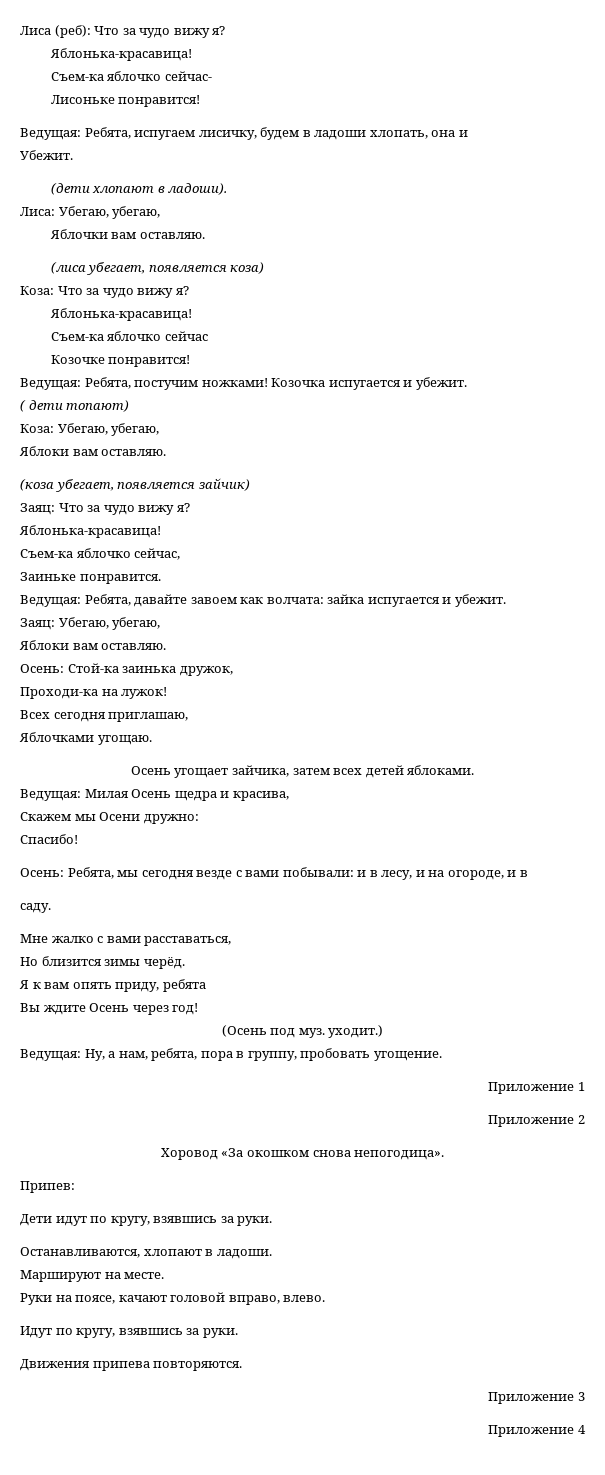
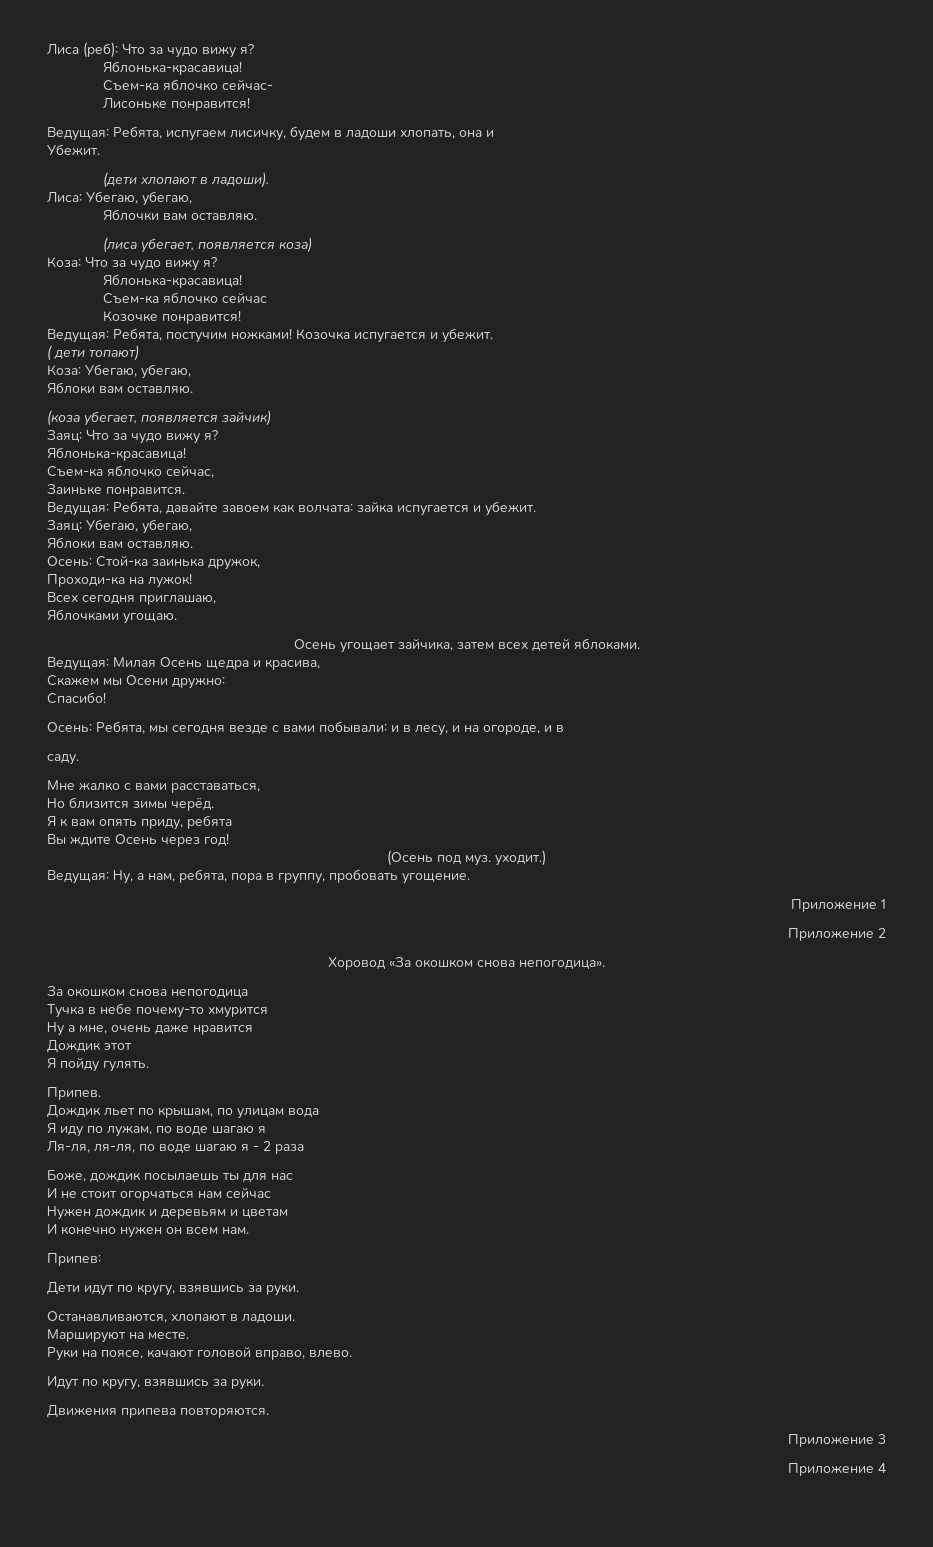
+ За окошком снова непогодица
+ Тучка в небе почему-то хмурится
+ Ну а мне, очень даже нравится
+ Дождик этот
+ Я пойду гулять.
+ Припев.
+ Дождик льет по крышам, по улицам вода
+ Я иду по лужам, по воде шагаю я
+ Ля-ля, ля-ля, по воде шагаю я - 2 раза
+ Боже, дождик посылаешь ты для нас
+ И не стоит огорчаться нам сейчас
+ Нужен дождик и деревьям и цветам
+ И конечно нужен он всем нам.

